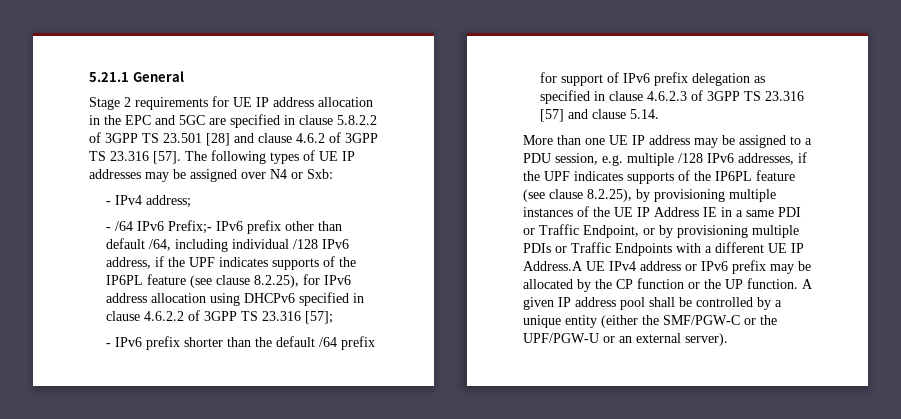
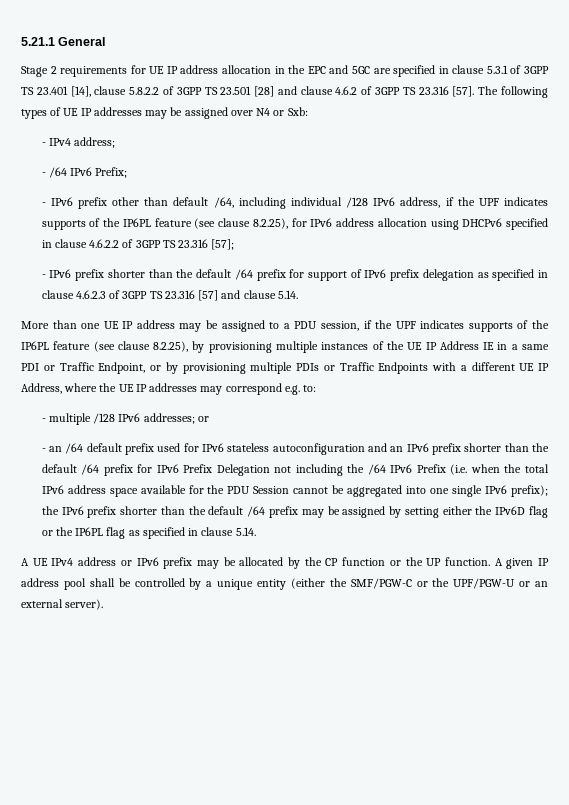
- Stage 2 requirements for UE IP address allocation in the EPC and 5GC are specified in clause 5.8.2.2 of 3GPP TS 23.501 [28] and clause 4.6.2 of 3GPP TS 23.316 [57].
+ Stage 2 requirements for UE IP address allocation in the EPC and 5GC are specified in clause 5.3.1 of 3GPP TS 23.401 [14], clause 5.8.2.2 of 3GPP TS 23.501 [28] and clause 4.6.2 of 3GPP TS 23.316 [57].
- - /64 IPv6 Prefix;- IPv6 prefix other than default /64, including individual /128 IPv6 address, if the UPF indicates supports of the IP6PL feature (see clause 8.2.25), for IPv6 address allocation using DHCPv6 specified in clause 4.6.2.2 of 3GPP TS 23.316 [57];
+ - /64 IPv6 Prefix;
+ - IPv6 prefix other than default /64, including individual /128 IPv6 address, if the UPF indicates supports of the IP6PL feature (see clause 8.2.25), for IPv6 address allocation using DHCPv6 specified in clause 4.6.2.2 of 3GPP TS 23.316 [57];
- More than one UE IP address may be assigned to a PDU session, e.g. multiple /128 IPv6 addresses, if the UPF indicates supports of the IP6PL feature (see clause 8.2.25), by provisioning multiple instances of the UE IP Address IE in a same PDI or Traffic Endpoint, or by provisioning multiple PDIs or Traffic Endpoints with a different UE IP Address.A UE IPv4 address or IPv6 prefix may be allocated by the CP function or the UP function.
+ More than one UE IP address may be assigned to a PDU session, if the UPF indicates supports of the IP6PL feature (see clause 8.2.25), by provisioning multiple instances of the UE IP Address IE in a same PDI or Traffic Endpoint, or by provisioning multiple PDIs or Traffic Endpoints with a different UE IP Address, where the UE IP addresses may correspond e.g. to:
+ - multiple /128 IPv6 addresses; or
+ - an /64 default prefix used for IPv6 stateless autoconfiguration and an IPv6 prefix shorter than the default /64 prefix for IPv6 Prefix Delegation not including the /64 IPv6 Prefix (i.e. when the total IPv6 address space available for the PDU Session cannot be aggregated into one single IPv6 prefix); the IPv6 prefix shorter than the default /64 prefix may be assigned by setting either the IPv6D flag or the IP6PL flag as specified in clause 5.14.
+ A UE IPv4 address or IPv6 prefix may be allocated by the CP function or the UP function.

